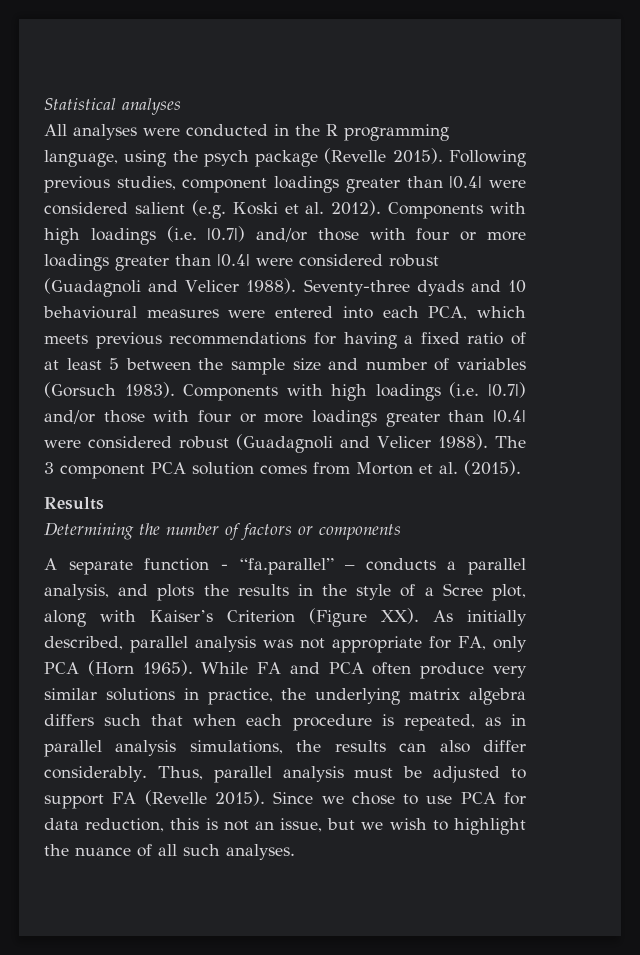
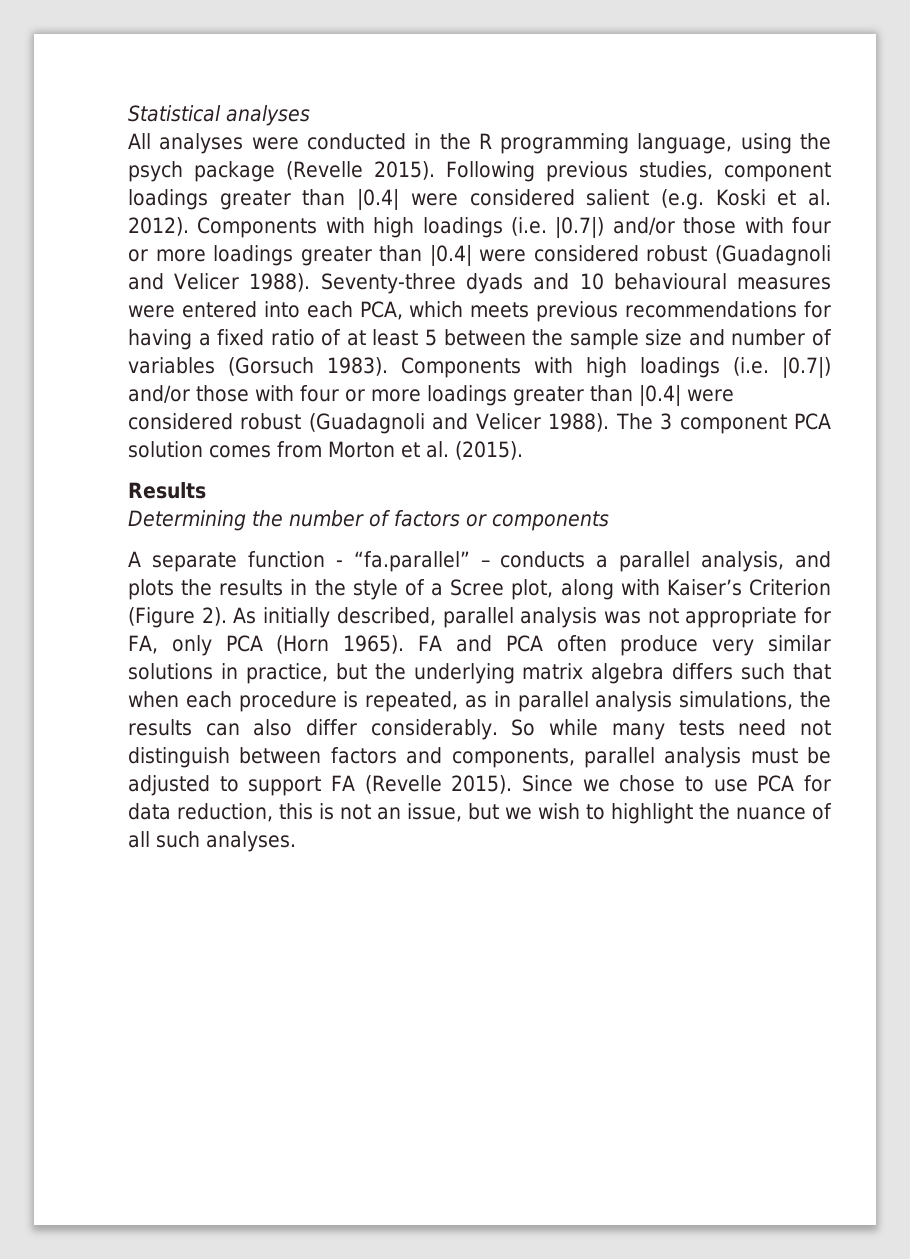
- A separate function - “fa.parallel” – conducts a parallel analysis, and plots the results in the style of a Scree plot, along with Kaiser’s Criterion (Figure XX). As initially described, parallel analysis was not appropriate for FA, only PCA (Horn 1965).
+ A separate function - “fa.parallel” – conducts a parallel analysis, and plots the results in the style of a Scree plot, along with Kaiser’s Criterion (Figure 2). As initially described, parallel analysis was not appropriate for FA, only PCA (Horn 1965).
- While FA and PCA often produce very similar solutions in practice, the underlying matrix algebra differs such that when each procedure is repeated, as in parallel analysis simulations, the results can also differ considerably.
+ FA and PCA often produce very similar solutions in practice, but the underlying matrix algebra differs such that when each procedure is repeated, as in parallel analysis simulations, the results can also differ considerably.
- Thus, parallel analysis must be adjusted to support FA (Revelle 2015).
+ So while many tests need not distinguish between factors and components, parallel analysis must be adjusted to support FA (Revelle 2015).

